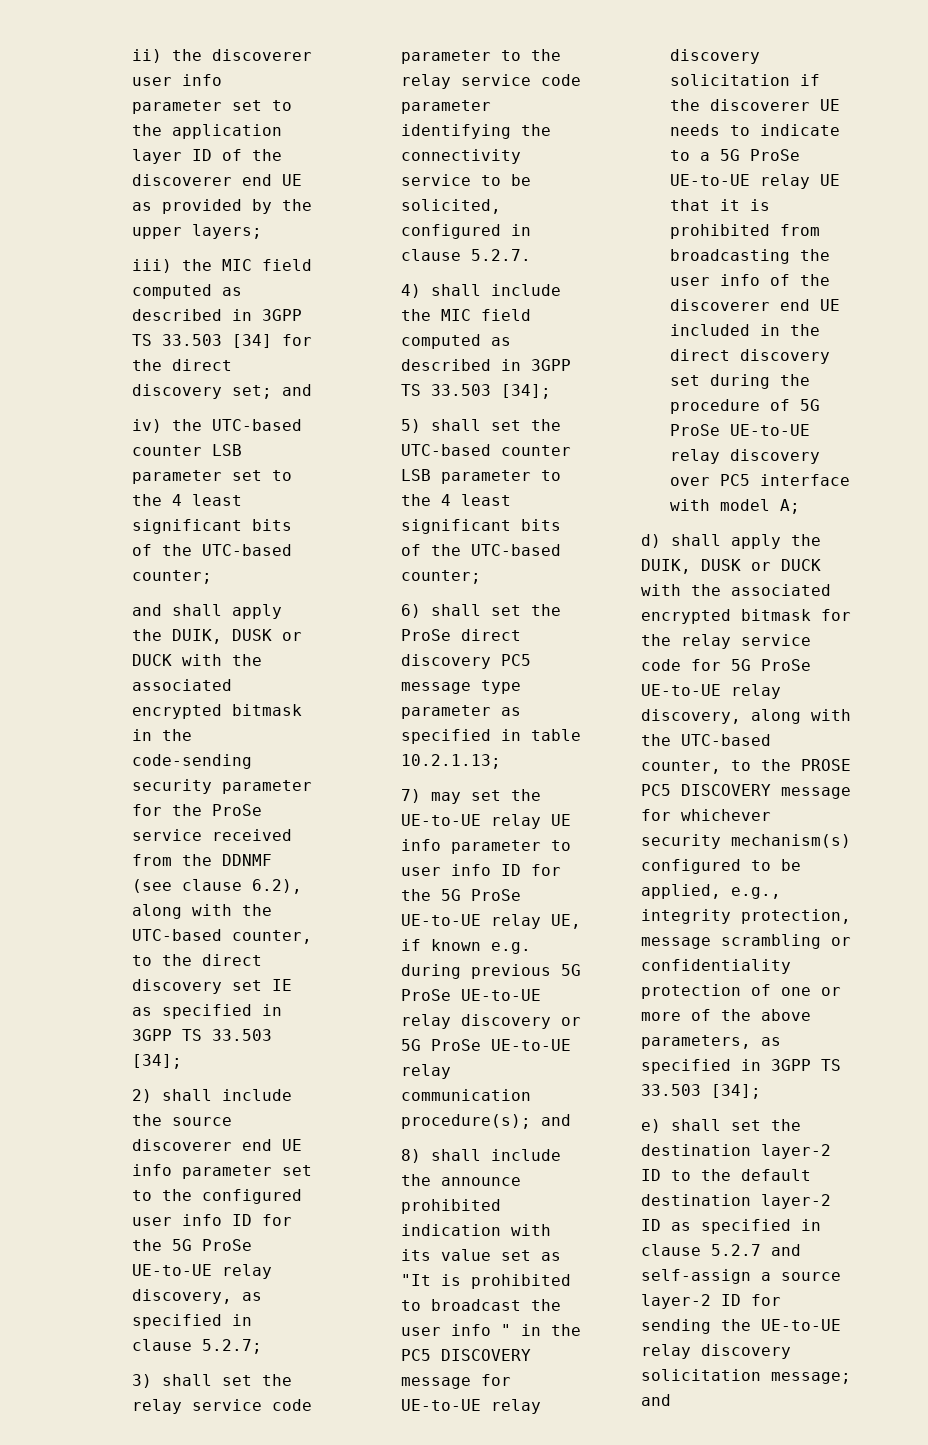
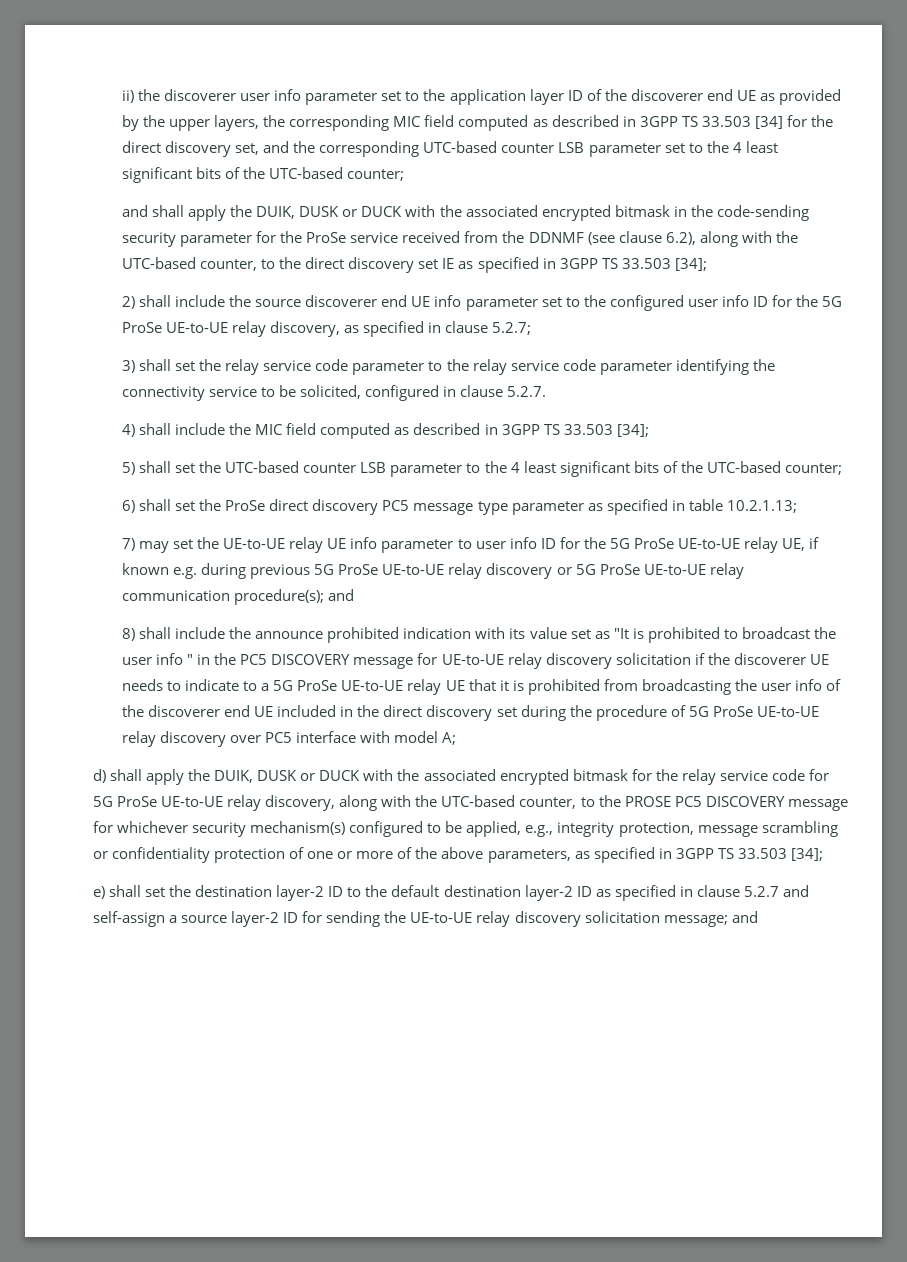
- ii) the discoverer user info parameter set to the application layer ID of the discoverer end UE as provided by the upper layers;
- iii) the MIC field computed as described in 3GPP TS 33.503 [34] for the direct discovery set; and
- iv) the UTC-based counter LSB parameter set to the 4 least significant bits of the UTC-based counter;
+ ii) the discoverer user info parameter set to the application layer ID of the discoverer end UE as provided by the upper layers, the corresponding MIC field computed as described in 3GPP TS 33.503 [34] for the direct discovery set, and the corresponding UTC-based counter LSB parameter set to the 4 least significant bits of the UTC-based counter;

